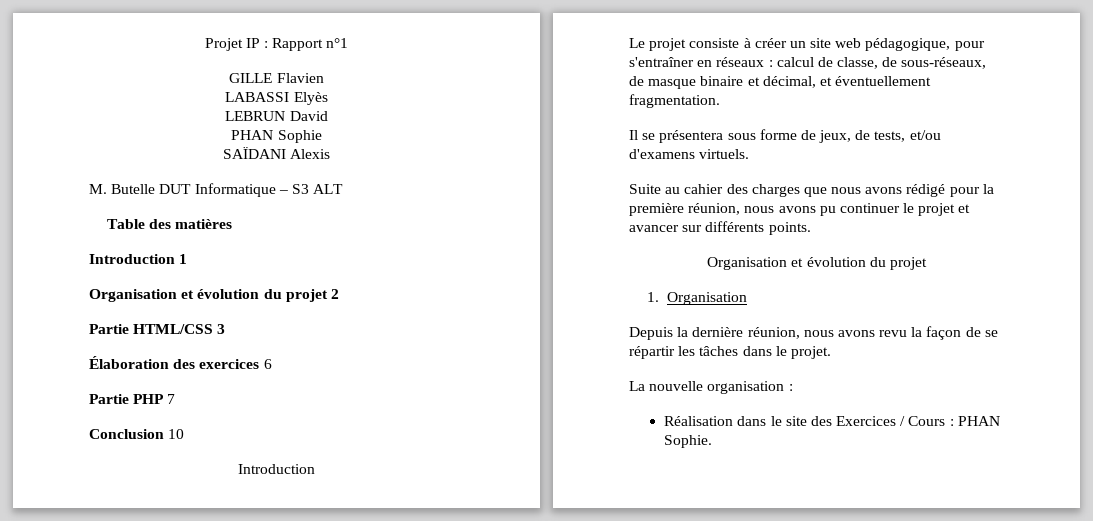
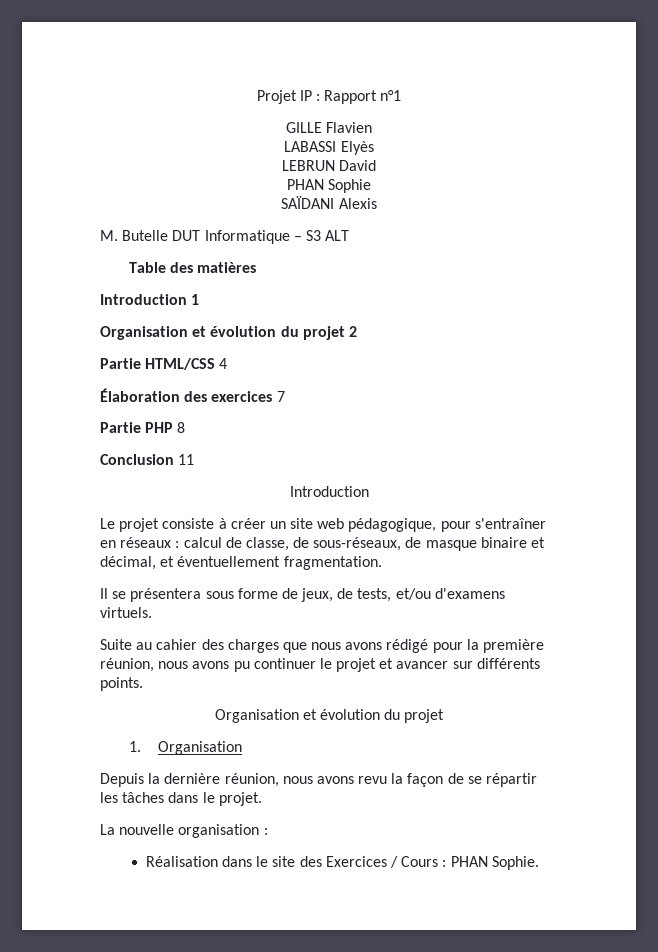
- Partie HTML/CSS 3
+ Partie HTML/CSS 4
- Élaboration des exercices 6
+ Élaboration des exercices 7
- Partie PHP 7
+ Partie PHP 8
- Conclusion 10
+ Conclusion 11

